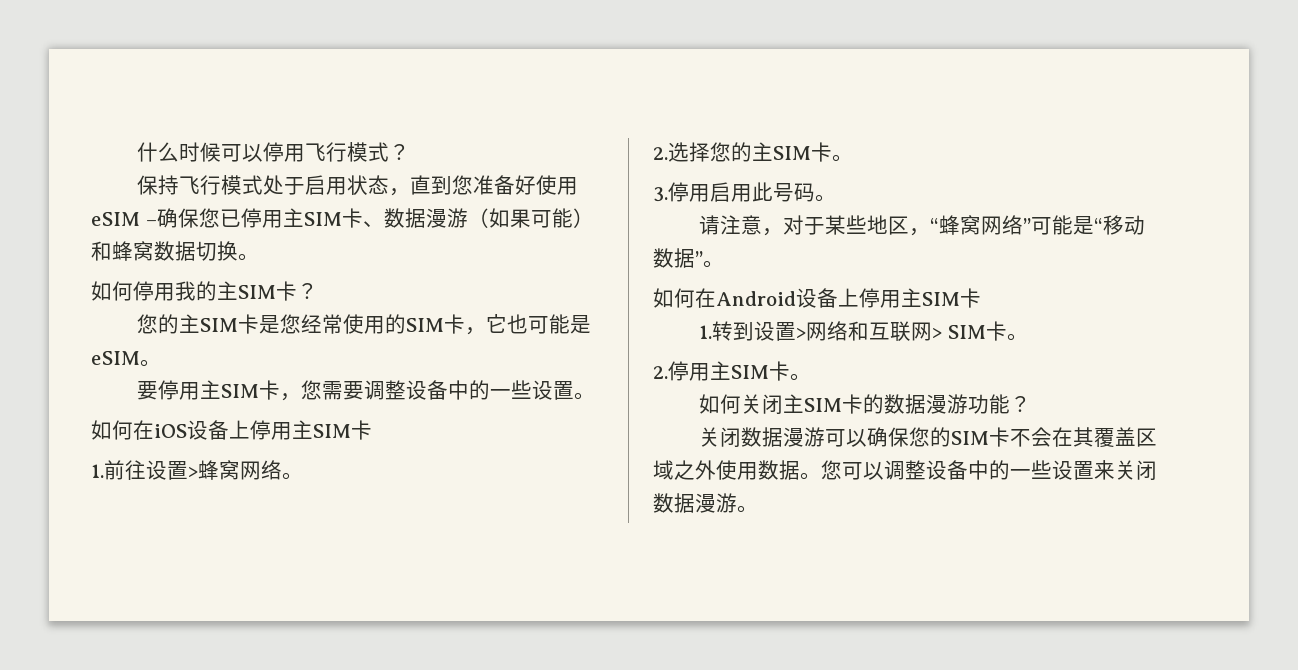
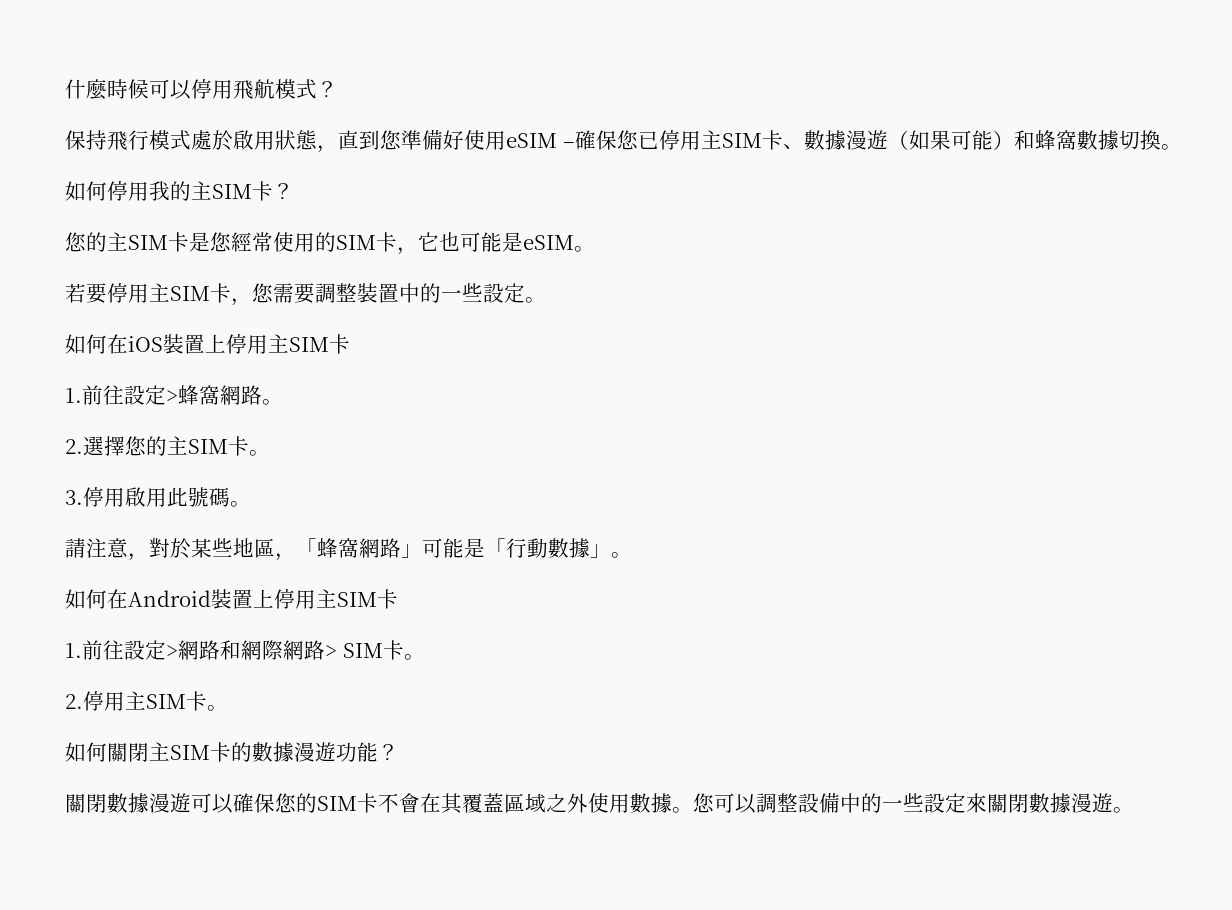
- 什么时候可以停用飞行模式？
+ 什麼時候可以停用飛航模式？
- 保持飞行模式处于启用状态，直到您准备好使用eSIM –确保您已停用主SIM卡、数据漫游（如果可能）和蜂窝数据切换。
+ 保持飛行模式處於啟用狀態，直到您準備好使用eSIM –確保您已停用主SIM卡、數據漫遊（如果可能）和蜂窩數據切換。
- 您的主SIM卡是您经常使用的SIM卡，它也可能是eSIM。
+ 您的主SIM卡是您經常使用的SIM卡，它也可能是eSIM。
- 要停用主SIM卡，您需要调整设备中的一些设置。
+ 若要停用主SIM卡，您需要調整裝置中的一些設定。
- 如何在iOS设备上停用主SIM卡
- 1.前往设置>蜂窝网络。
- 2.选择您的主SIM卡。
+ 如何在iOS裝置上停用主SIM卡
+ 1.前往設定>蜂窩網路。
+ 2.選擇您的主SIM卡。
- 3.停用启用此号码。
- 请注意，对于某些地区，“蜂窝网络”可能是“移动数据”。
+ 3.停用啟用此號碼。
+ 請注意，對於某些地區，「蜂窩網路」可能是「行動數據」。
- 如何在Android设备上停用主SIM卡
- 1.转到设置>网络和互联网> SIM卡。
+ 如何在Android裝置上停用主SIM卡
+ 1.前往設定>網路和網際網路> SIM卡。
- 如何关闭主SIM卡的数据漫游功能？
+ 如何關閉主SIM卡的數據漫遊功能？
- 关闭数据漫游可以确保您的SIM卡不会在其覆盖区域之外使用数据。
+ 關閉數據漫遊可以確保您的SIM卡不會在其覆蓋區域之外使用數據。
- 您可以调整设备中的一些设置来关闭数据漫游。
+ 您可以調整設備中的一些設定來關閉數據漫遊。

